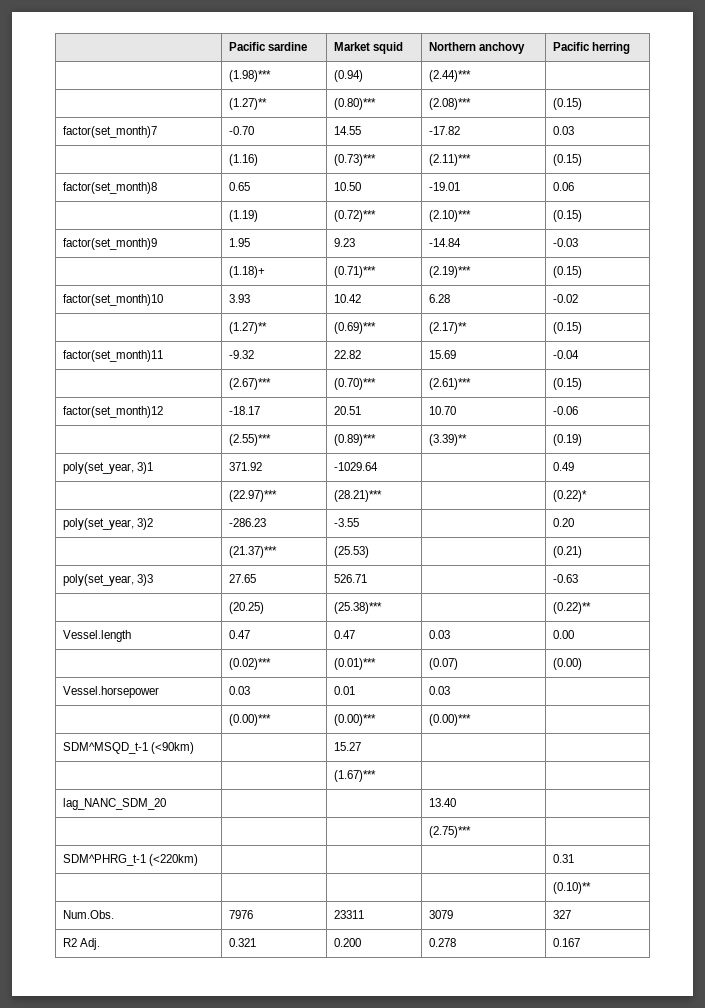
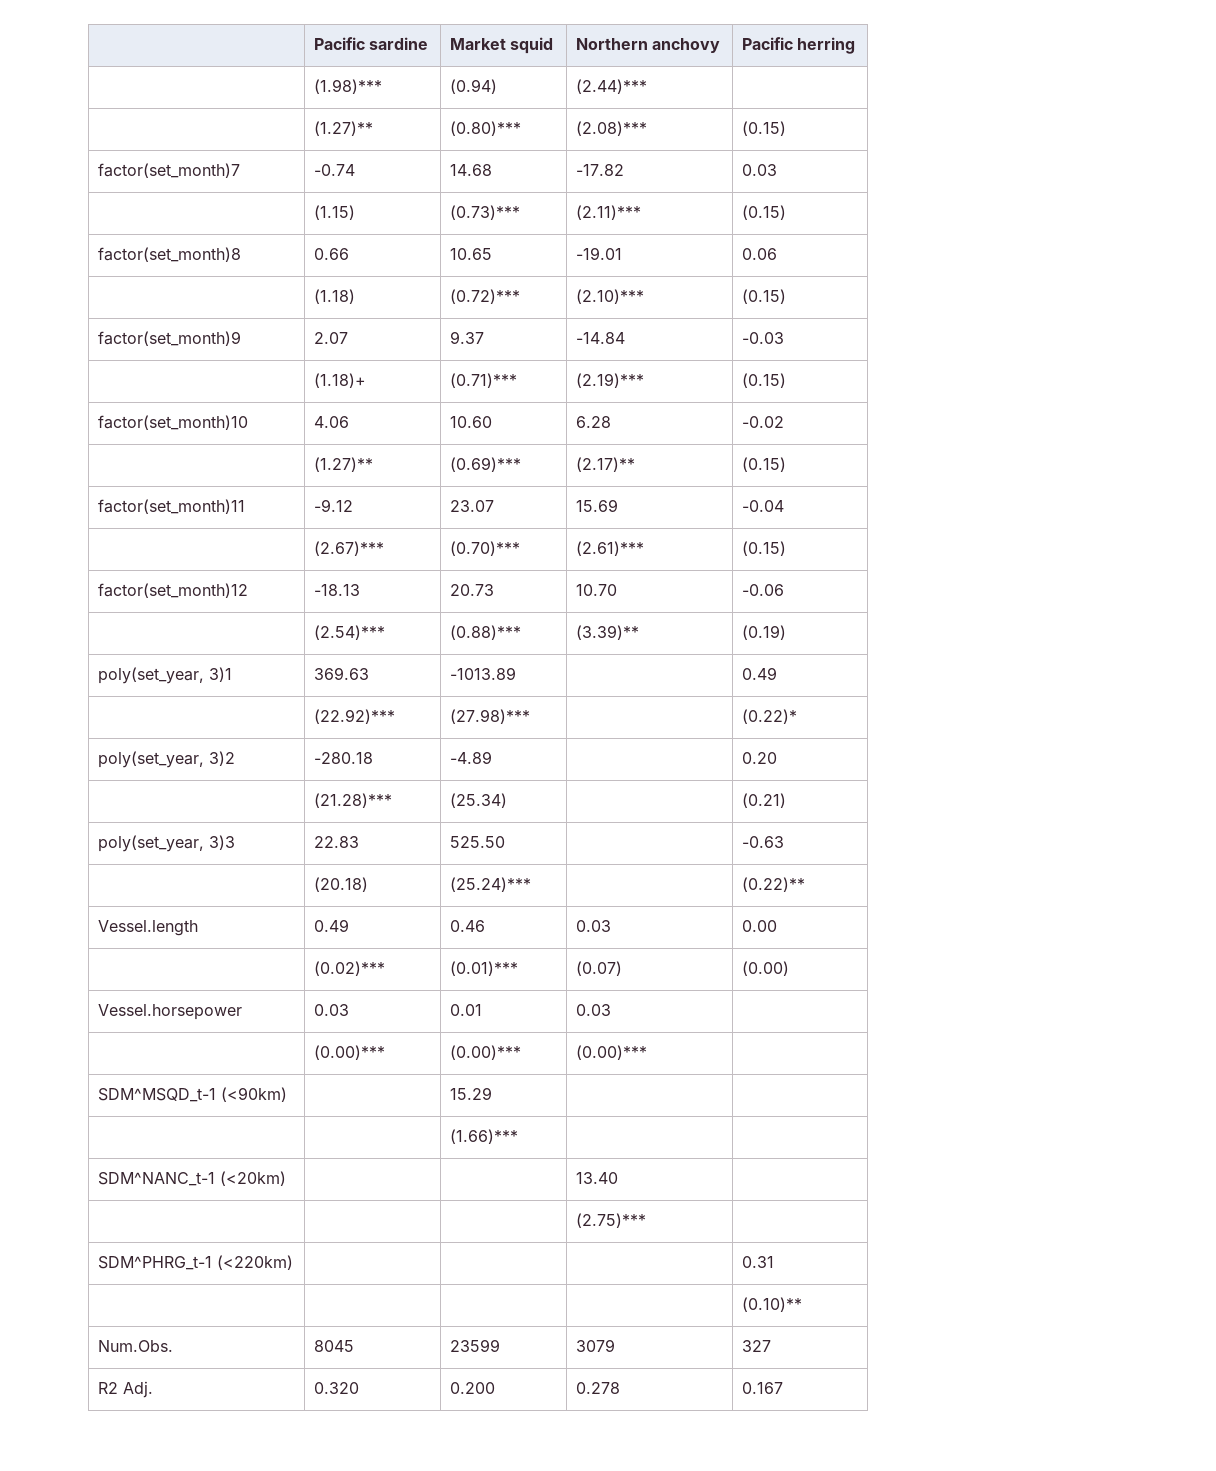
- factor(set_month)7 | -0.70 | 14.55 | -17.82 | 0.03
+ factor(set_month)7 | -0.74 | 14.68 | -17.82 | 0.03
- | (1.16) | (0.73)*** | (2.11)*** | (0.15)
+ | (1.15) | (0.73)*** | (2.11)*** | (0.15)
- factor(set_month)8 | 0.65 | 10.50 | -19.01 | 0.06
+ factor(set_month)8 | 0.66 | 10.65 | -19.01 | 0.06
- | (1.19) | (0.72)*** | (2.10)*** | (0.15)
+ | (1.18) | (0.72)*** | (2.10)*** | (0.15)
- factor(set_month)9 | 1.95 | 9.23 | -14.84 | -0.03
+ factor(set_month)9 | 2.07 | 9.37 | -14.84 | -0.03
- factor(set_month)10 | 3.93 | 10.42 | 6.28 | -0.02
+ factor(set_month)10 | 4.06 | 10.60 | 6.28 | -0.02
- factor(set_month)11 | -9.32 | 22.82 | 15.69 | -0.04
+ factor(set_month)11 | -9.12 | 23.07 | 15.69 | -0.04
- factor(set_month)12 | -18.17 | 20.51 | 10.70 | -0.06
+ factor(set_month)12 | -18.13 | 20.73 | 10.70 | -0.06
- | (2.55)*** | (0.89)*** | (3.39)** | (0.19)
+ | (2.54)*** | (0.88)*** | (3.39)** | (0.19)
- poly(set_year, 3)1 | 371.92 | -1029.64 | | 0.49
+ poly(set_year, 3)1 | 369.63 | -1013.89 | | 0.49
- | (22.97)*** | (28.21)*** | | (0.22)*
+ | (22.92)*** | (27.98)*** | | (0.22)*
- poly(set_year, 3)2 | -286.23 | -3.55 | | 0.20
+ poly(set_year, 3)2 | -280.18 | -4.89 | | 0.20
- | (21.37)*** | (25.53) | | (0.21)
+ | (21.28)*** | (25.34) | | (0.21)
- poly(set_year, 3)3 | 27.65 | 526.71 | | -0.63
+ poly(set_year, 3)3 | 22.83 | 525.50 | | -0.63
- | (20.25) | (25.38)*** | | (0.22)**
+ | (20.18) | (25.24)*** | | (0.22)**
- Vessel.length | 0.47 | 0.47 | 0.03 | 0.00
+ Vessel.length | 0.49 | 0.46 | 0.03 | 0.00
- SDM^MSQD_t-1 (<90km) | | 15.27 | |
- | | (1.67)*** | |
- lag_NANC_SDM_20 | | | 13.40 |
+ SDM^MSQD_t-1 (<90km) | | 15.29 | |
+ | | (1.66)*** | |
+ SDM^NANC_t-1 (<20km) | | | 13.40 |
- Num.Obs. | 7976 | 23311 | 3079 | 327
+ Num.Obs. | 8045 | 23599 | 3079 | 327
- R2 Adj. | 0.321 | 0.200 | 0.278 | 0.167
+ R2 Adj. | 0.320 | 0.200 | 0.278 | 0.167

